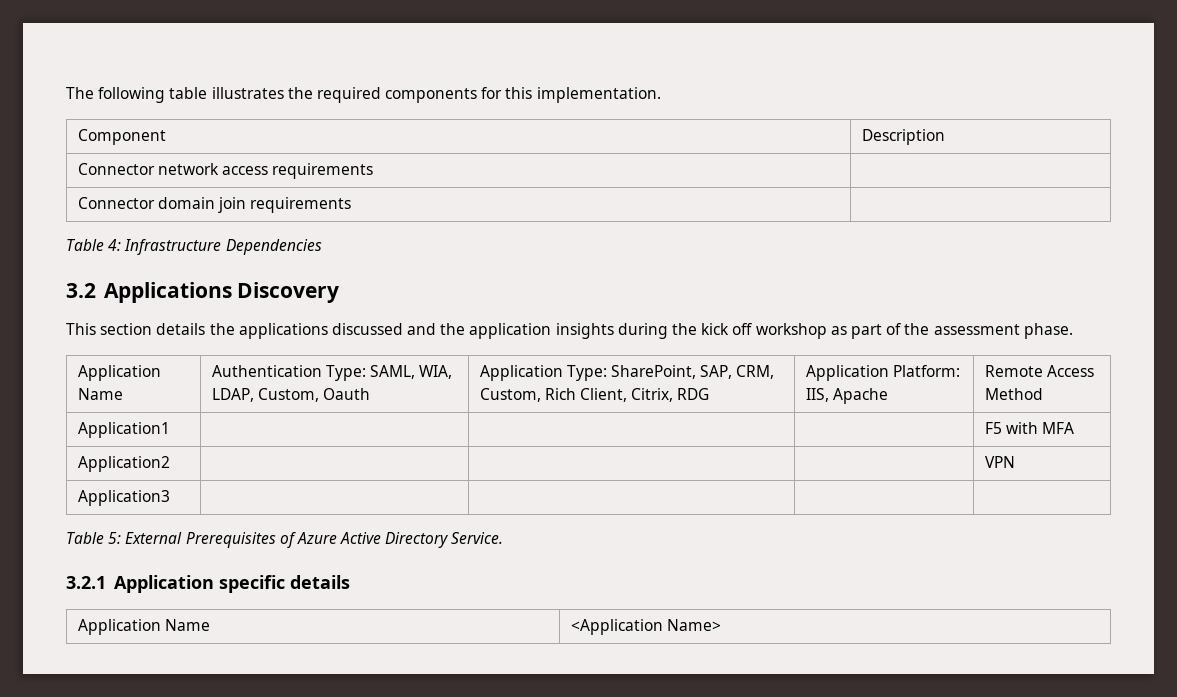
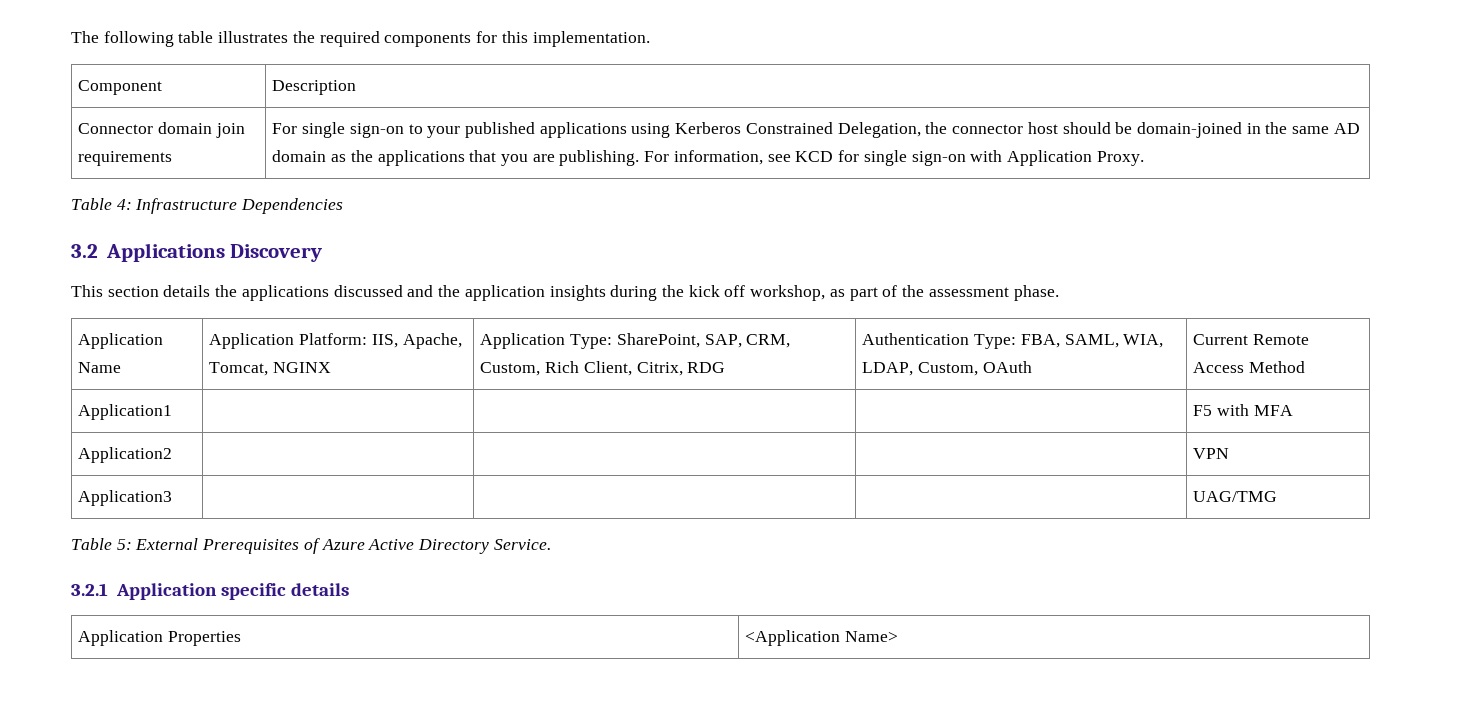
- Connector network access requirements |
+ For single sign-on to your published applications using Kerberos Constrained Delegation, the connector host should be domain-joined in the same AD domain as the applications that you are publishing. For information, see KCD for single sign-on with Application Proxy.
- This section details the applications discussed and the application insights during the kick off workshop as part of the assessment phase.
+ This section details the applications discussed and the application insights during the kick off workshop, as part of the assessment phase.
- Application Name | Authentication Type: SAML, WIA, LDAP, Custom, Oauth | Application Type: SharePoint, SAP, CRM, Custom, Rich Client, Citrix, RDG | Application Platform: IIS, Apache | Remote Access Method
+ Application Name | Application Platform: IIS, Apache, Tomcat, NGINX | Application Type: SharePoint, SAP, CRM, Custom, Rich Client, Citrix, RDG | Authentication Type: FBA, SAML, WIA, LDAP, Custom, OAuth | Current Remote Access Method
- Application3 | | | |
+ Application3 | | | | UAG/TMG
- Application Name | <Application Name>
+ Application Properties | <Application Name>

